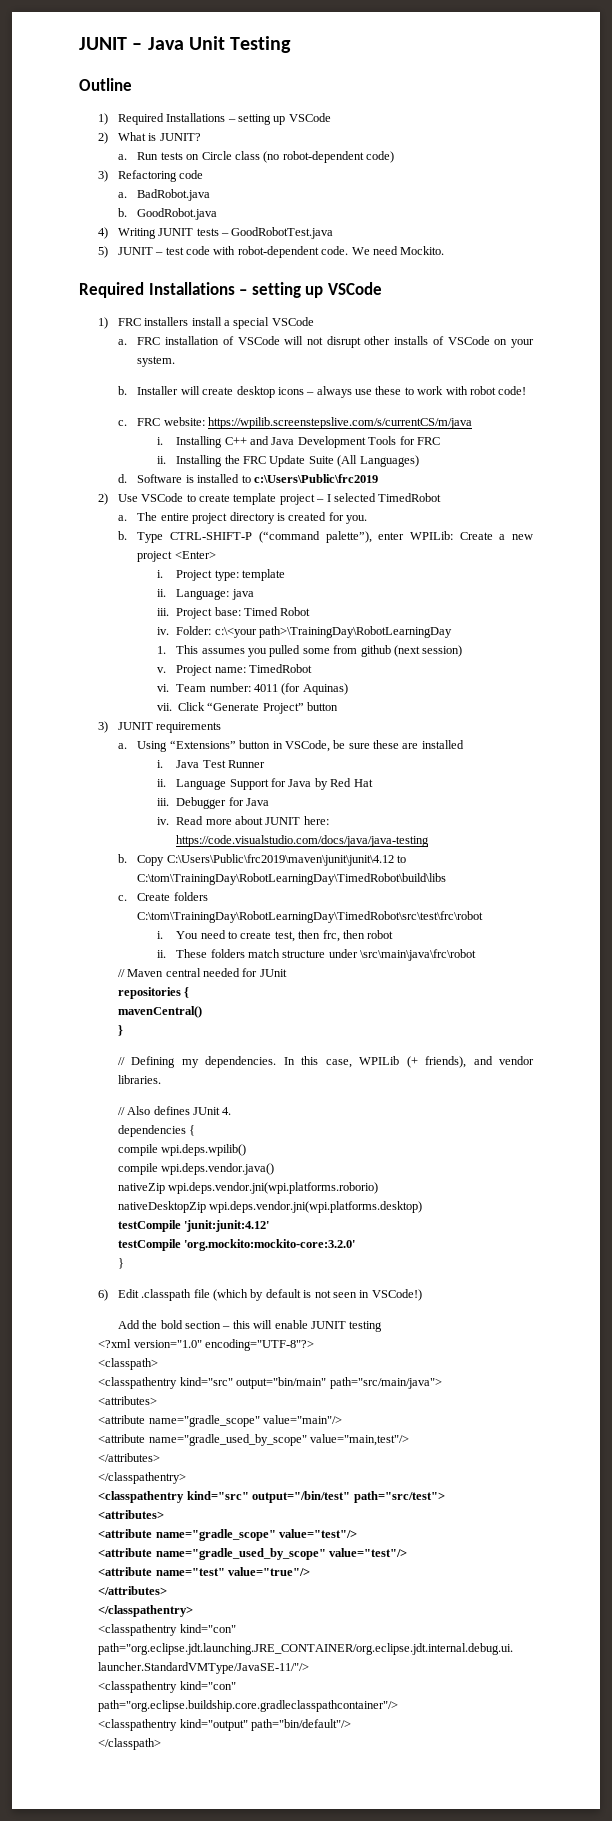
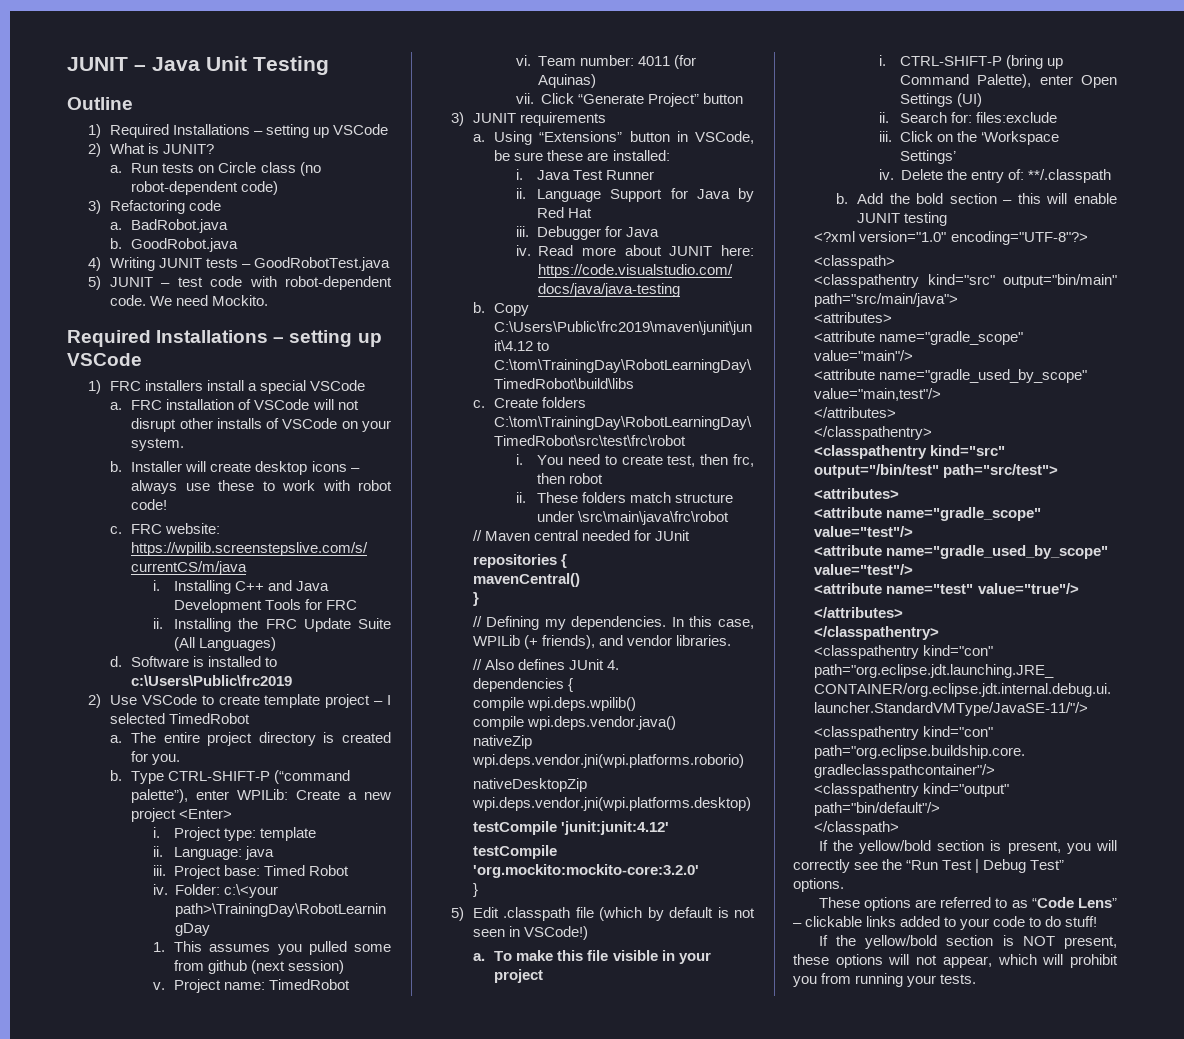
- Using “Extensions” button in VSCode, be sure these are installed
+ Using “Extensions” button in VSCode, be sure these are installed:
- 6) Edit .classpath file (which by default is not seen in VSCode!)
+ 5) Edit .classpath file (which by default is not seen in VSCode!)
+ a. To make this file visible in your project
+ i. CTRL-SHIFT-P (bring up Command Palette), enter Open Settings (UI)
+ ii. Search for: files:exclude
+ iii. Click on the ‘Workspace Settings’
+ iv. Delete the entry of: **/.classpath
+ b.
+ If the yellow/bold section is present, you will correctly see the “Run Test | Debug Test” options.
+ These options are referred to as “Code Lens” – clickable links added to your code to do stuff!
+ If the yellow/bold section is NOT present, these options will not appear, which will prohibit you from running your tests.

